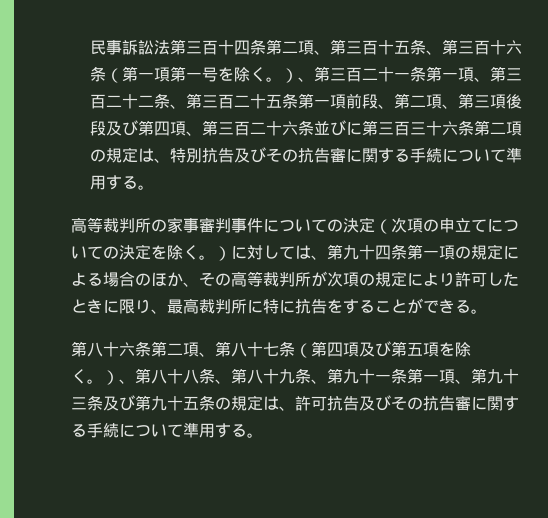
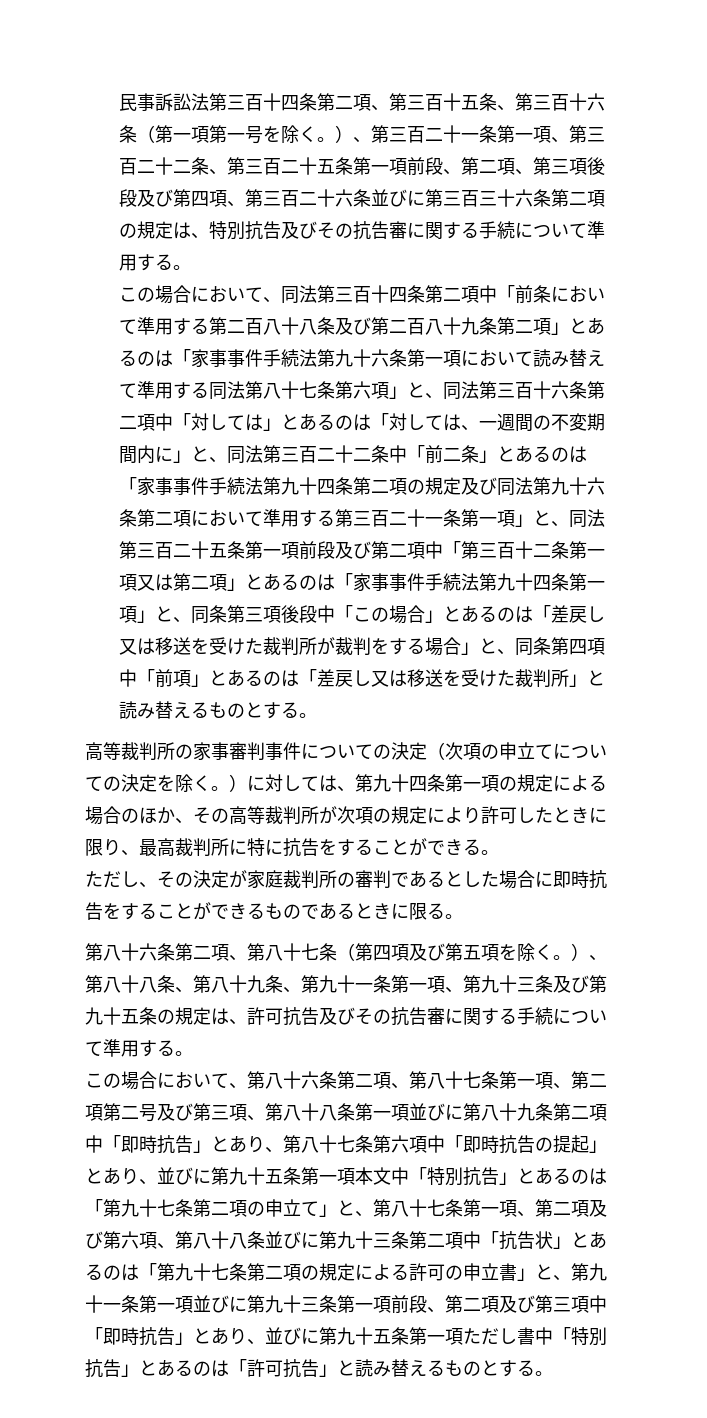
+ この場合において、同法第三百十四条第二項中「前条において準用する第二百八十八条及び第二百八十九条第二項」とあるのは「家事事件手続法第九十六条第一項において読み替えて準用する同法第八十七条第六項」と、同法第三百十六条第二項中「対しては」とあるのは「対しては、一週間の不変期間内に」と、同法第三百二十二条中「前二条」とあるのは「家事事件手続法第九十四条第二項の規定及び同法第九十六条第二項において準用する第三百二十一条第一項」と、同法第三百二十五条第一項前段及び第二項中「第三百十二条第一項又は第二項」とあるのは「家事事件手続法第九十四条第一項」と、同条第三項後段中「この場合」とあるのは「差戻し又は移送を受けた裁判所が裁判をする場合」と、同条第四項中「前項」とあるのは「差戻し又は移送を受けた裁判所」と読み替えるものとする。
+ ただし、その決定が家庭裁判所の審判であるとした場合に即時抗告をすることができるものであるときに限る。
+ この場合において、第八十六条第二項、第八十七条第一項、第二項第二号及び第三項、第八十八条第一項並びに第八十九条第二項中「即時抗告」とあり、第八十七条第六項中「即時抗告の提起」とあり、並びに第九十五条第一項本文中「特別抗告」とあるのは「第九十七条第二項の申立て」と、第八十七条第一項、第二項及び第六項、第八十八条並びに第九十三条第二項中「抗告状」とあるのは「第九十七条第二項の規定による許可の申立書」と、第九十一条第一項並びに第九十三条第一項前段、第二項及び第三項中「即時抗告」とあり、並びに第九十五条第一項ただし書中「特別抗告」とあるのは「許可抗告」と読み替えるものとする。

